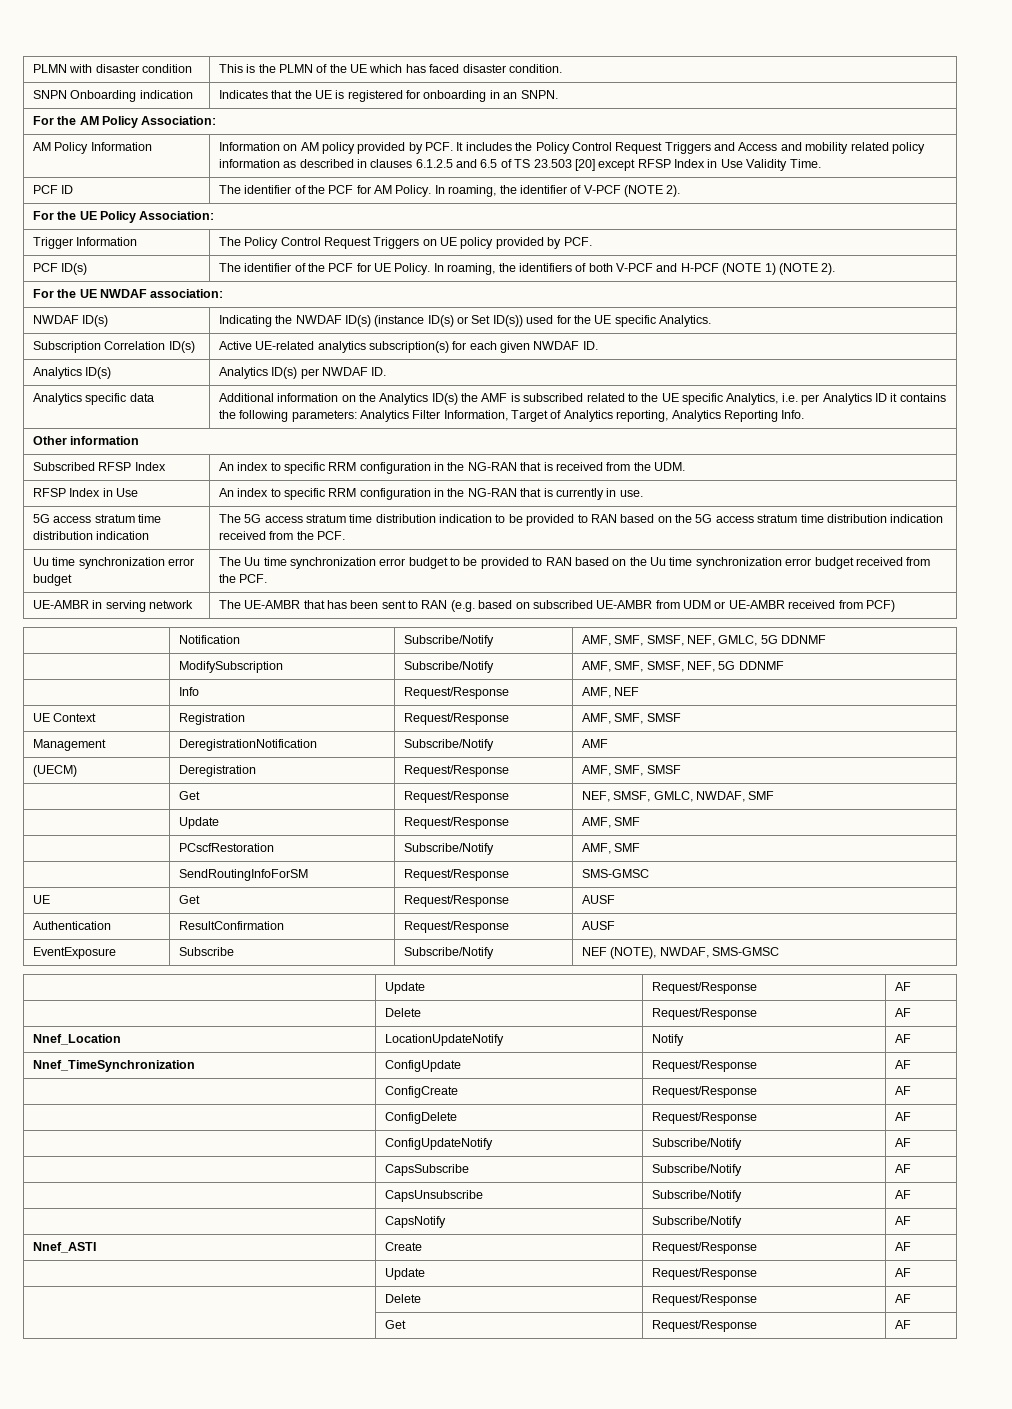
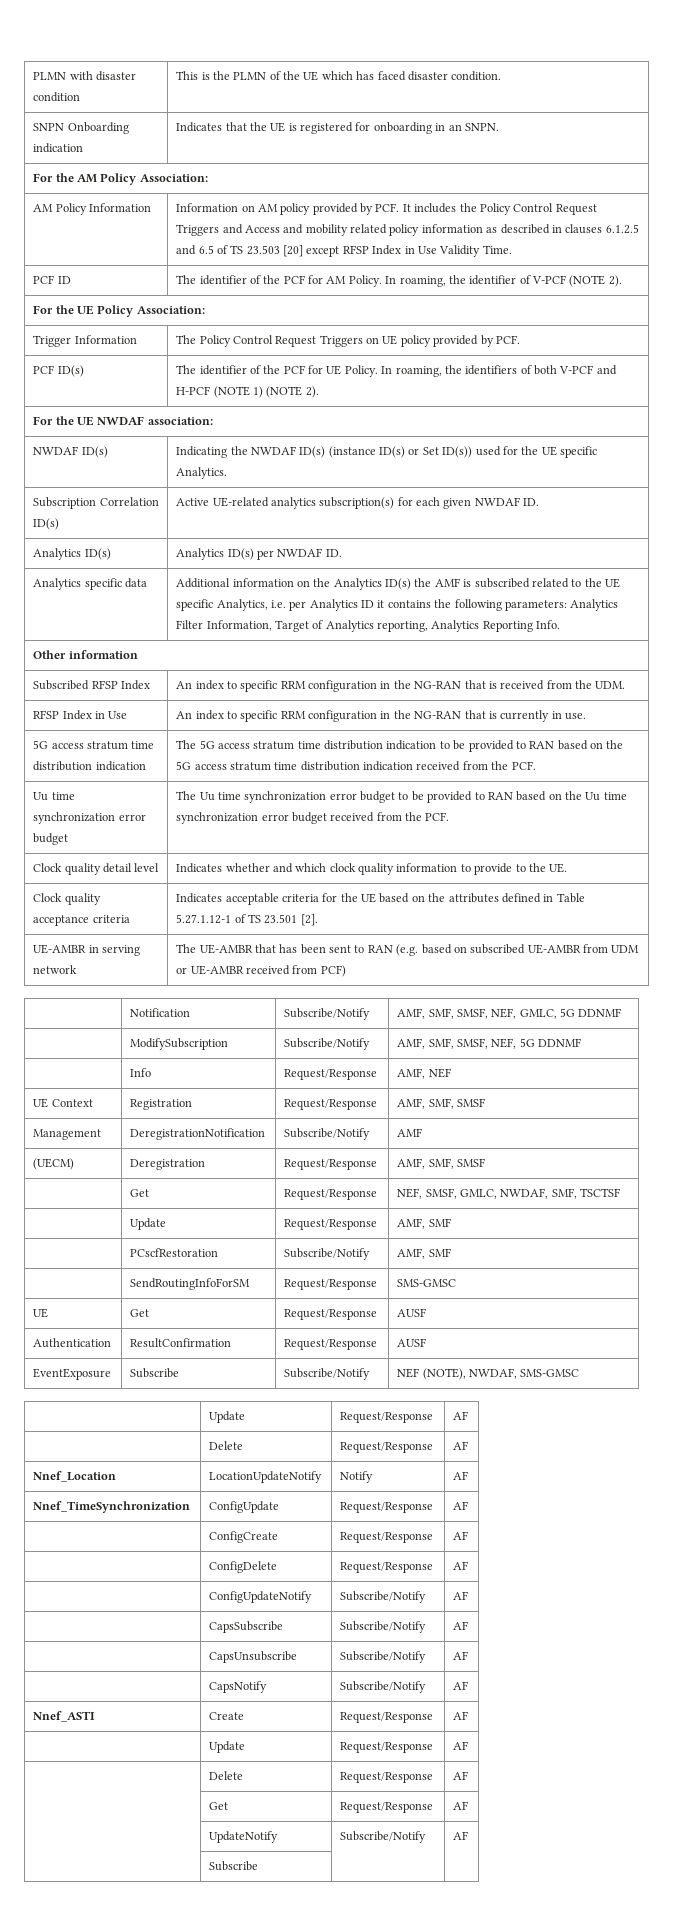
+ Clock quality detail level | Indicates whether and which clock quality information to provide to the UE.
+ Clock quality acceptance criteria | Indicates acceptable criteria for the UE based on the attributes defined in Table 5.27.1.12-1 of TS 23.501 [2].
- | Get | Request/Response | NEF, SMSF, GMLC, NWDAF, SMF
+ | Get | Request/Response | NEF, SMSF, GMLC, NWDAF, SMF, TSCTSF
+ | UpdateNotify | Subscribe/Notify | AF
+ | Subscribe | |

